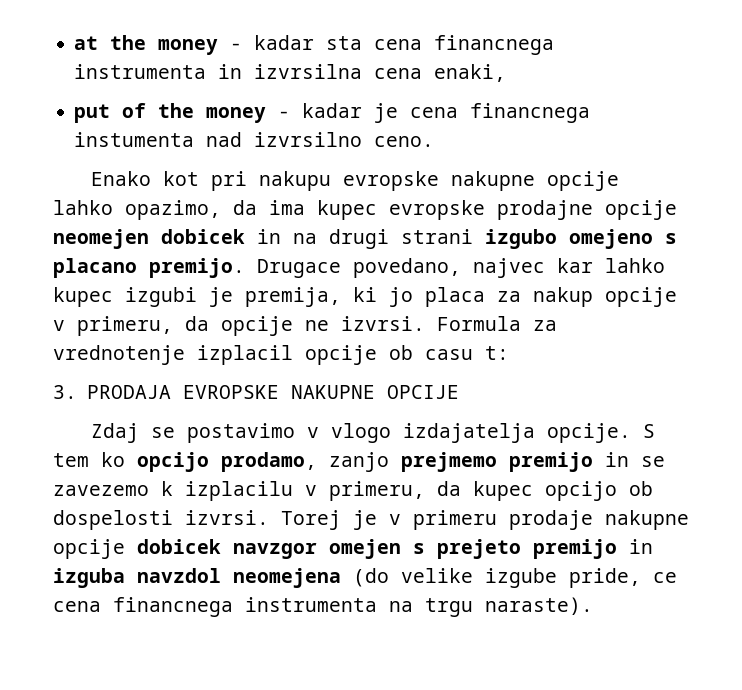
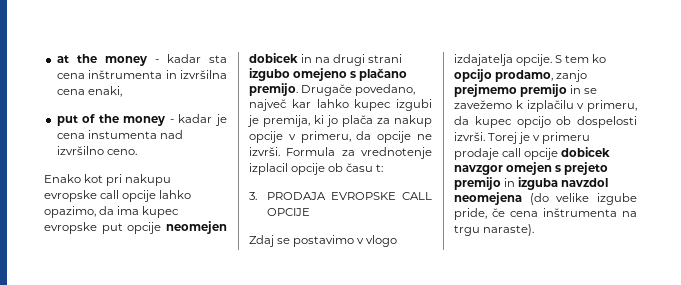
- at the money - kadar sta cena financnega instrumenta in izvrsilna cena enaki,
+ at the money - kadar sta cena inštrumenta in izvršilna cena enaki,
- put of the money - kadar je cena financnega instumenta nad izvrsilno ceno.
+ put of the money - kadar je cena instumenta nad izvršilno ceno.
- Enako kot pri nakupu evropske nakupne opcije lahko opazimo, da ima kupec evropske prodajne opcije neomejen dobicek in na drugi strani izgubo omejeno s placano premijo. Drugace povedano, najvec kar lahko kupec izgubi je premija, ki jo placa za nakup opcije v primeru, da opcije ne izvrsi.
+ Enako kot pri nakupu evropske call opcije lahko opazimo, da ima kupec evropske put opcije neomejen dobicek in na drugi strani izgubo omejeno s plačano premijo. Drugače povedano, največ kar lahko kupec izgubi je premija, ki jo plača za nakup opcije v primeru, da opcije ne izvrši.
- Formula za vrednotenje izplacil opcije ob casu t:
+ Formula za vrednotenje izplacil opcije ob času t:
- 3. PRODAJA EVROPSKE NAKUPNE OPCIJE
+ 3. PRODAJA EVROPSKE CALL OPCIJE
- S tem ko opcijo prodamo, zanjo prejmemo premijo in se zavezemo k izplacilu v primeru, da kupec opcijo ob dospelosti izvrsi.
+ S tem ko opcijo prodamo, zanjo prejmemo premijo in se zavežemo k izplačilu v primeru, da kupec opcijo ob dospelosti izvrši.
- Torej je v primeru prodaje nakupne opcije dobicek navzgor omejen s prejeto premijo in izguba navzdol neomejena (do velike izgube pride, ce cena financnega instrumenta na trgu naraste).
+ Torej je v primeru prodaje call opcije dobicek navzgor omejen s prejeto premijo in izguba navzdol neomejena (do velike izgube pride, če cena inštrumenta na trgu naraste).

